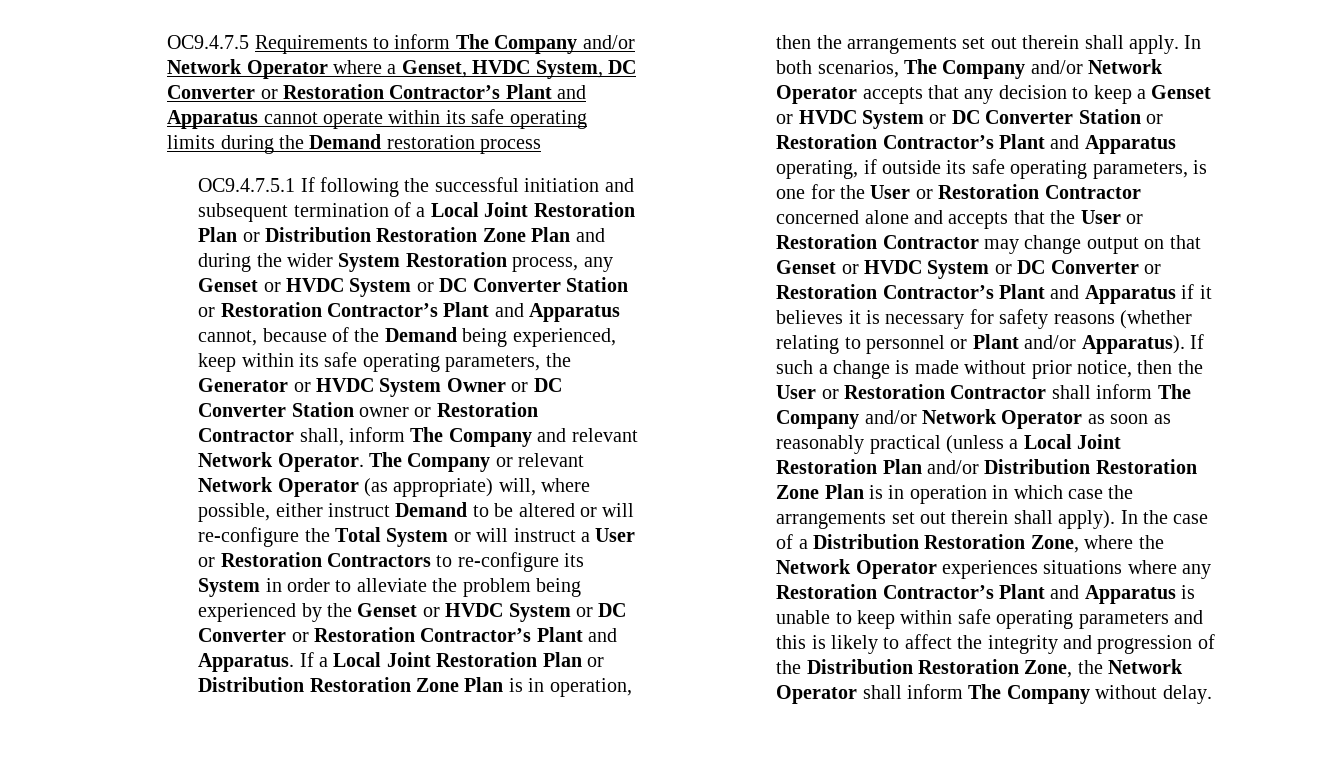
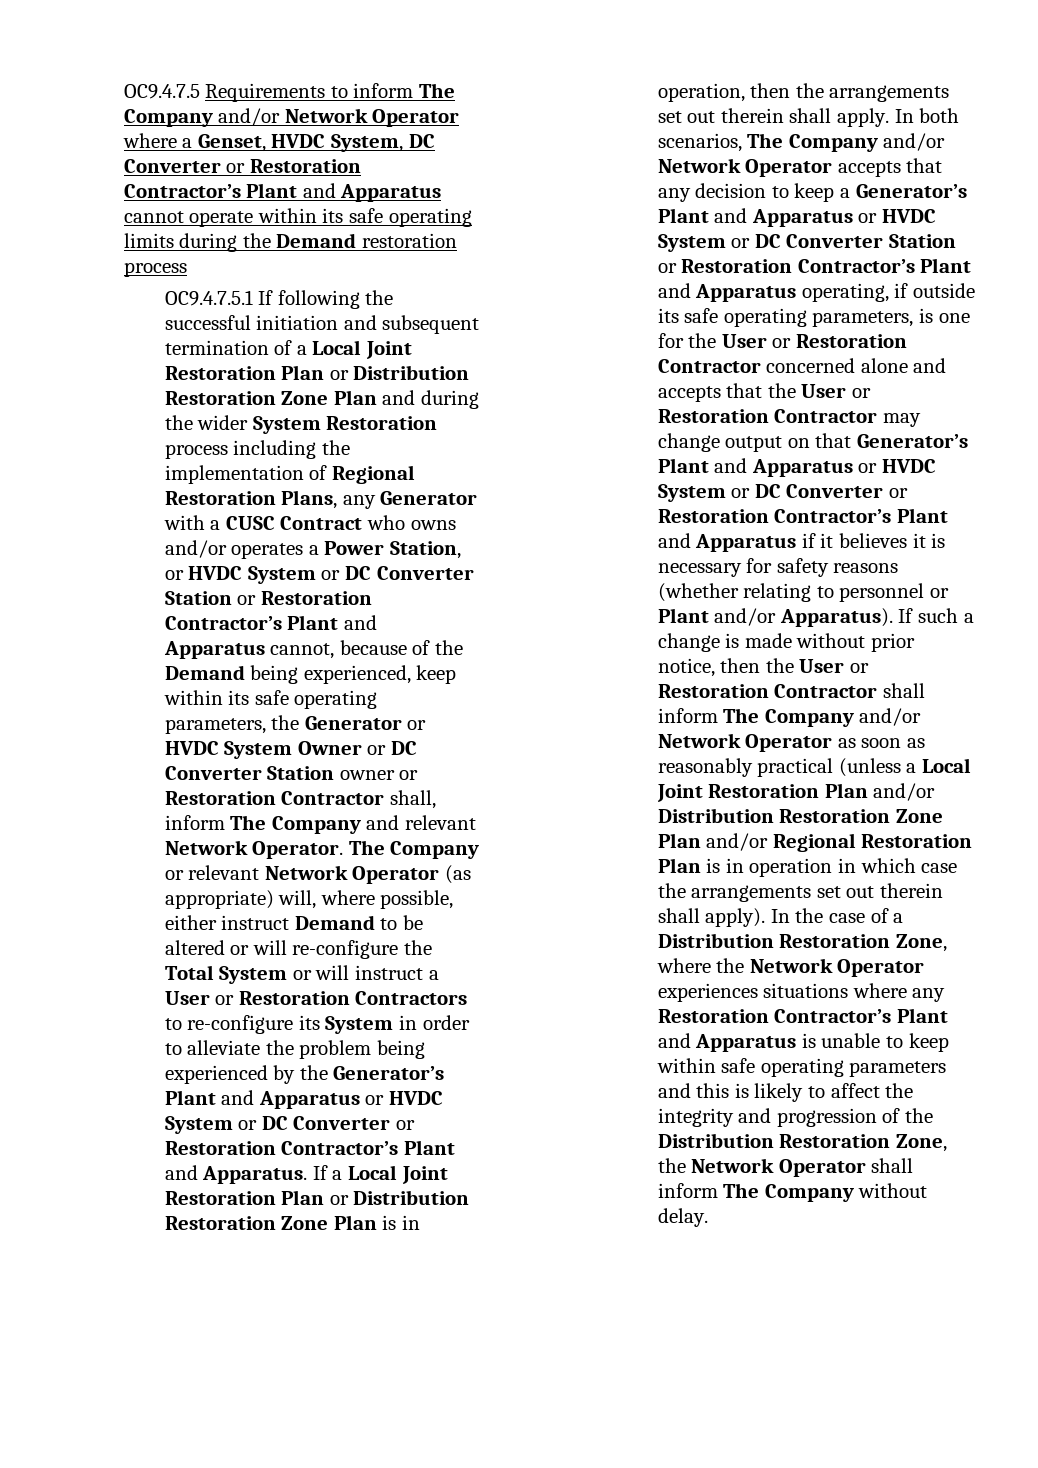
- OC9.4.7.5.1 If following the successful initiation and subsequent termination of a Local Joint Restoration Plan or Distribution Restoration Zone Plan and during the wider System Restoration process, any Genset or HVDC System or DC Converter Station or Restoration Contractor’s Plant and Apparatus cannot, because of the Demand being experienced, keep within its safe operating parameters, the Generator or HVDC System Owner or DC Converter Station owner or Restoration Contractor shall, inform The Company and relevant Network Operator.
+ OC9.4.7.5.1 If following the successful initiation and subsequent termination of a Local Joint Restoration Plan or Distribution Restoration Zone Plan and during the wider System Restoration process including the implementation of Regional Restoration Plans, any Generator with a CUSC Contract who owns and/or operates a Power Station, or HVDC System or DC Converter Station or Restoration Contractor’s Plant and Apparatus cannot, because of the Demand being experienced, keep within its safe operating parameters, the Generator or HVDC System Owner or DC Converter Station owner or Restoration Contractor shall, inform The Company and relevant Network Operator.
- The Company or relevant Network Operator (as appropriate) will, where possible, either instruct Demand to be altered or will re-configure the Total System or will instruct a User or Restoration Contractors to re-configure its System in order to alleviate the problem being experienced by the Genset or HVDC System or DC Converter or Restoration Contractor’s Plant and Apparatus.
+ The Company or relevant Network Operator (as appropriate) will, where possible, either instruct Demand to be altered or will re-configure the Total System or will instruct a User or Restoration Contractors to re-configure its System in order to alleviate the problem being experienced by the Generator’s Plant and Apparatus or HVDC System or DC Converter or Restoration Contractor’s Plant and Apparatus.
- In both scenarios, The Company and/or Network Operator accepts that any decision to keep a Genset or HVDC System or DC Converter Station or Restoration Contractor’s Plant and Apparatus operating, if outside its safe operating parameters, is one for the User or Restoration Contractor concerned alone and accepts that the User or Restoration Contractor may change output on that Genset or HVDC System or DC Converter or Restoration Contractor’s Plant and Apparatus if it believes it is necessary for safety reasons (whether relating to personnel or Plant and/or Apparatus).
+ In both scenarios, The Company and/or Network Operator accepts that any decision to keep a Generator’s Plant and Apparatus or HVDC System or DC Converter Station or Restoration Contractor’s Plant and Apparatus operating, if outside its safe operating parameters, is one for the User or Restoration Contractor concerned alone and accepts that the User or Restoration Contractor may change output on that Generator’s Plant and Apparatus or HVDC System or DC Converter or Restoration Contractor’s Plant and Apparatus if it believes it is necessary for safety reasons (whether relating to personnel or Plant and/or Apparatus).
- If such a change is made without prior notice, then the User or Restoration Contractor shall inform The Company and/or Network Operator as soon as reasonably practical (unless a Local Joint Restoration Plan and/or Distribution Restoration Zone Plan is in operation in which case the arrangements set out therein shall apply).
+ If such a change is made without prior notice, then the User or Restoration Contractor shall inform The Company and/or Network Operator as soon as reasonably practical (unless a Local Joint Restoration Plan and/or Distribution Restoration Zone Plan and/or Regional Restoration Plan is in operation in which case the arrangements set out therein shall apply).

